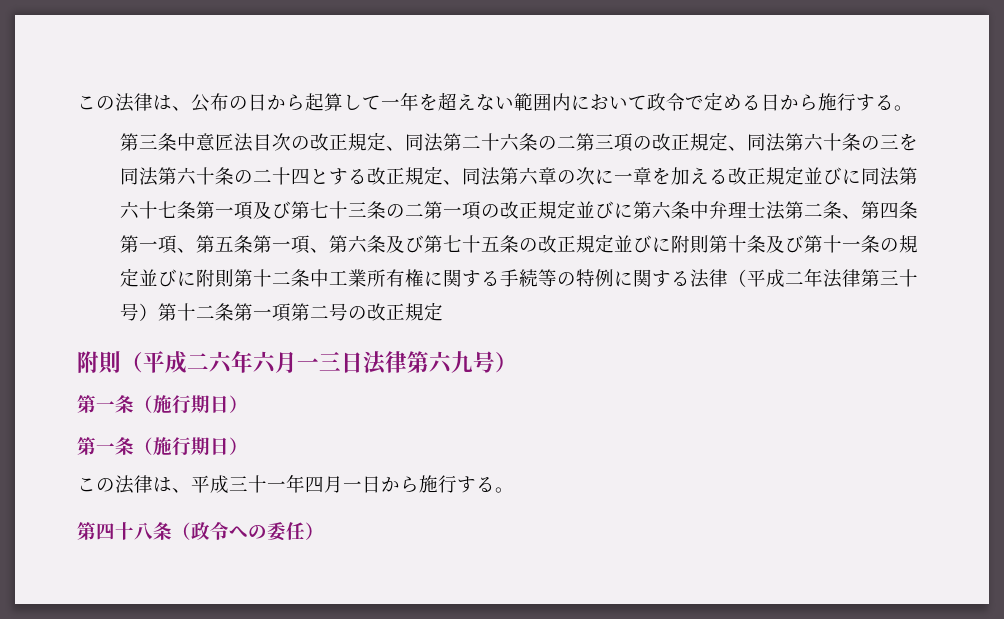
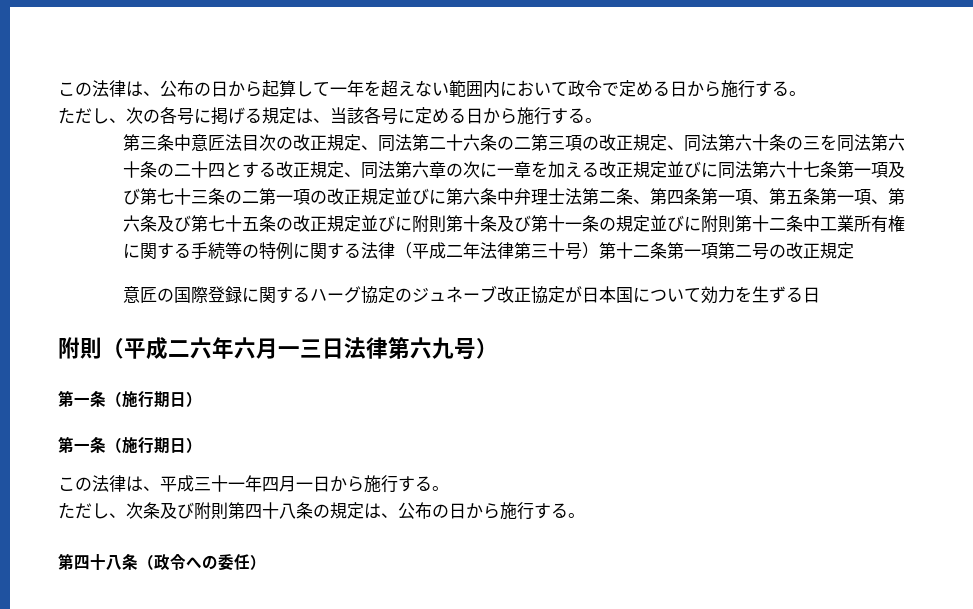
+ ただし、次の各号に掲げる規定は、当該各号に定める日から施行する。
+ 意匠の国際登録に関するハーグ協定のジュネーブ改正協定が日本国について効力を生ずる日
+ ただし、次条及び附則第四十八条の規定は、公布の日から施行する。

